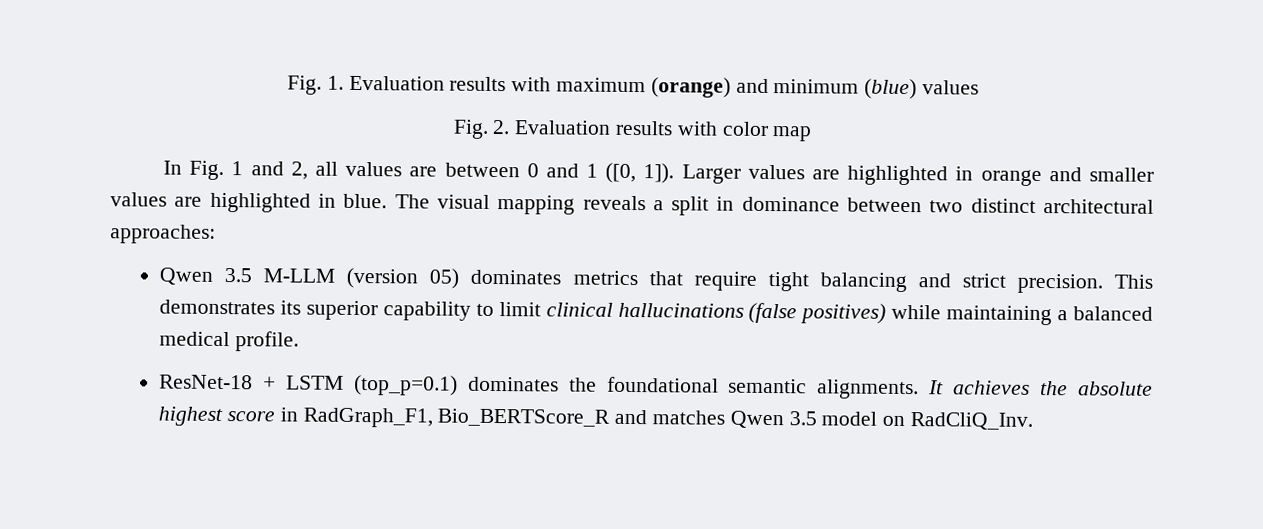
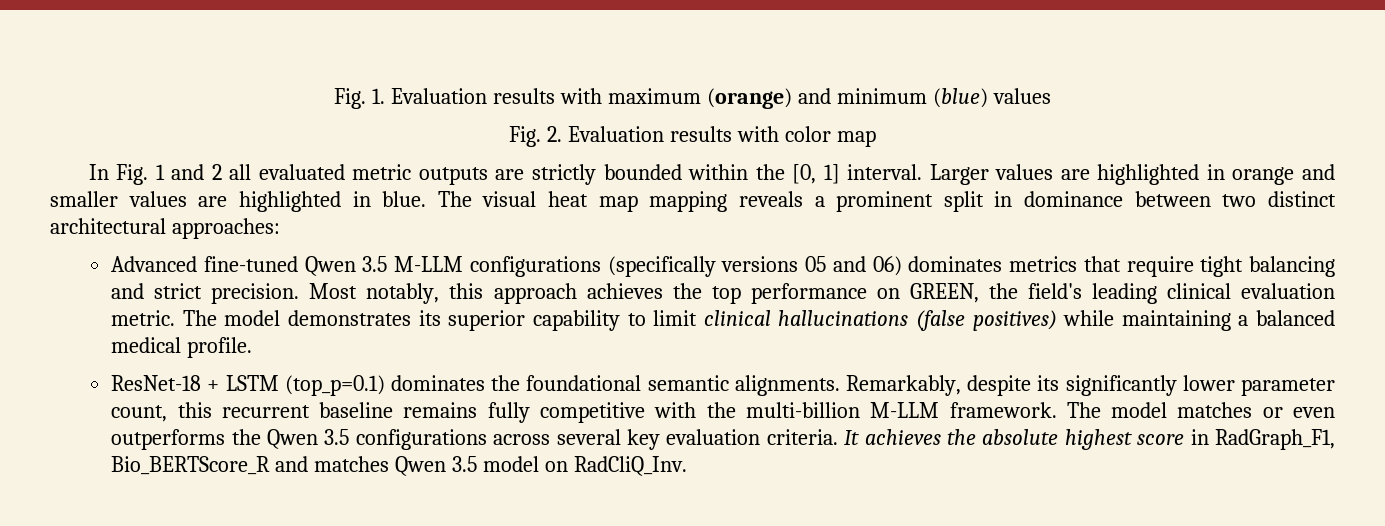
- In Fig. 1 and 2, all values are between 0 and 1 ([0, 1]).
+ In Fig. 1 and 2 all evaluated metric outputs are strictly bounded within the [0, 1] interval.
- The visual mapping reveals a split in dominance between two distinct architectural approaches:
+ The visual heat map mapping reveals a prominent split in dominance between two distinct architectural approaches:
- Qwen 3.5 M-LLM (version 05) dominates metrics that require tight balancing and strict precision.
+ Advanced fine-tuned Qwen 3.5 M-LLM configurations (specifically versions 05 and 06) dominates metrics that require tight balancing and strict precision.
- This demonstrates its superior capability to limit clinical hallucinations (false positives) while maintaining a balanced medical profile.
+ Most notably, this approach achieves the top performance on GREEN, the field's leading clinical evaluation metric. The model demonstrates its superior capability to limit clinical hallucinations (false positives) while maintaining a balanced medical profile.
+ Remarkably, despite its significantly lower parameter count, this recurrent baseline remains fully competitive with the multi-billion M-LLM framework. The model matches or even outperforms the Qwen 3.5 configurations across several key evaluation criteria.

